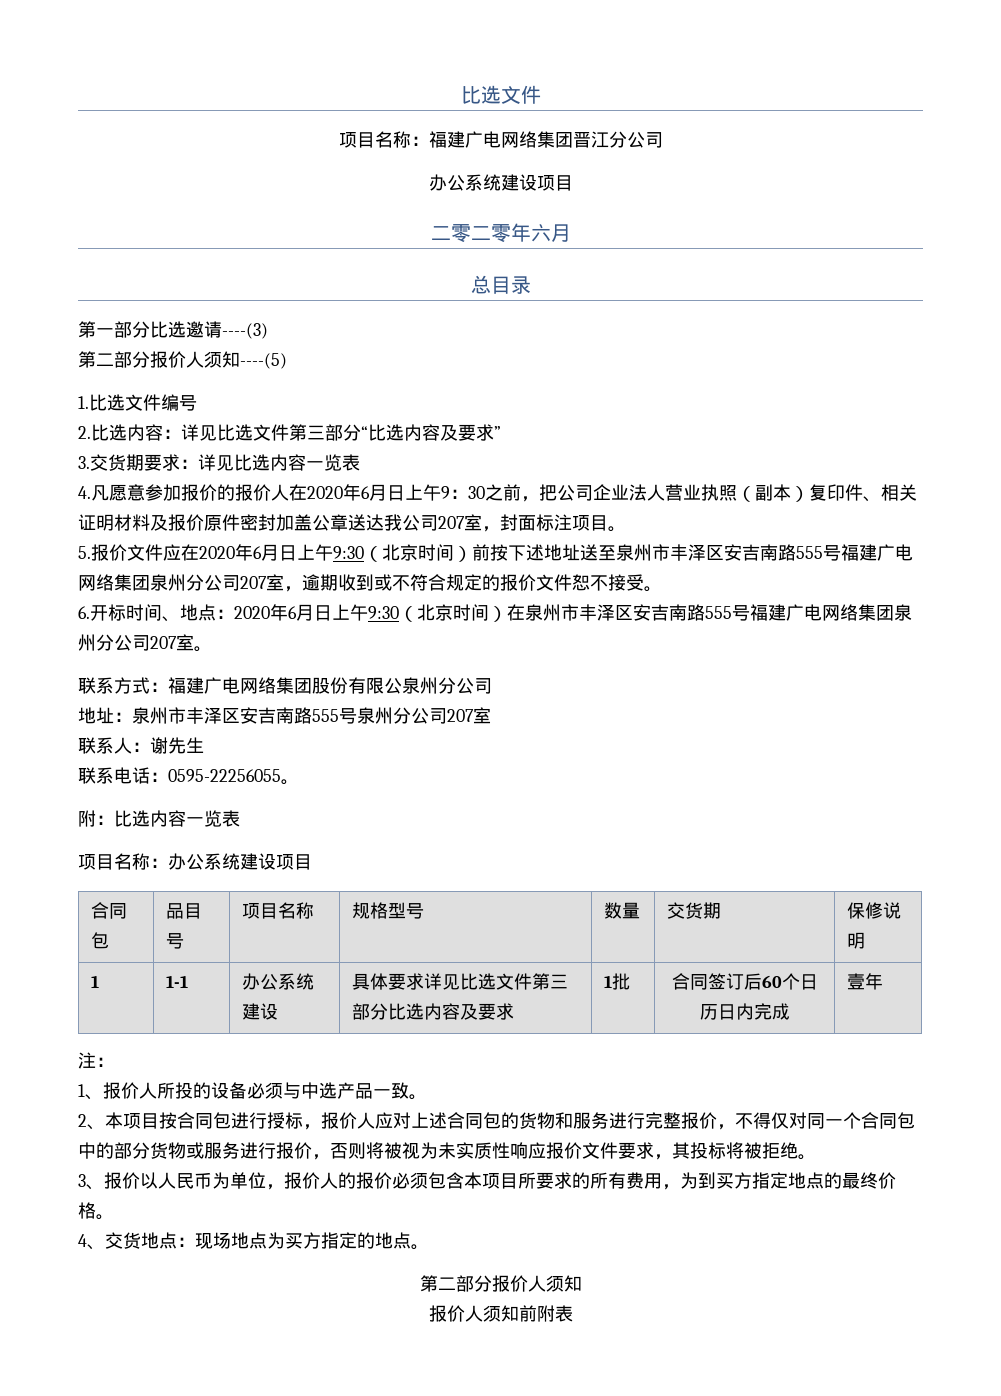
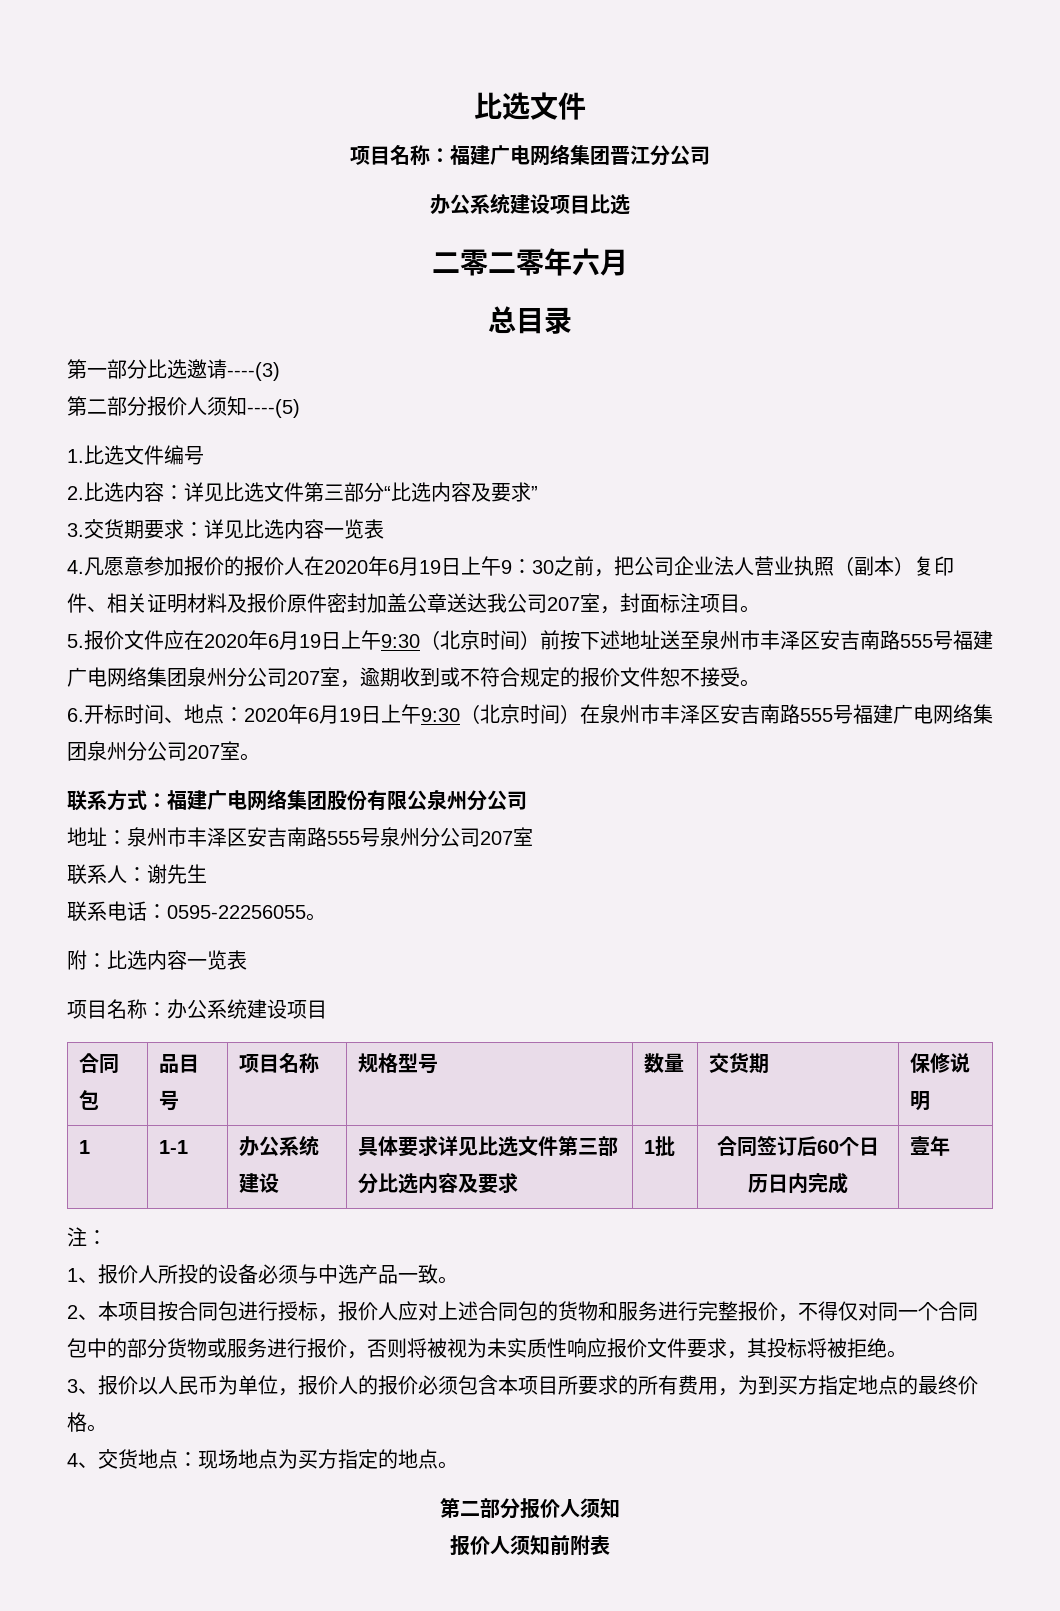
  项目名称：福建广电网络集团晋江分公司
- 办公系统建设项目
+ 办公系统建设项目比选
- 4.凡愿意参加报价的报价人在2020年6月日上午9：30之前，把公司企业法人营业执照（副本）复印件、相关证明材料及报价原件密封加盖公章送达我公司207室，封面标注项目。
+ 4.凡愿意参加报价的报价人在2020年6月19日上午9：30之前，把公司企业法人营业执照（副本）复印件、相关证明材料及报价原件密封加盖公章送达我公司207室，封面标注项目。
- 5.报价文件应在2020年6月日上午9:30（北京时间）前按下述地址送至泉州市丰泽区安吉南路555号福建广电网络集团泉州分公司207室，逾期收到或不符合规定的报价文件恕不接受。
+ 5.报价文件应在2020年6月19日上午9:30（北京时间）前按下述地址送至泉州市丰泽区安吉南路555号福建广电网络集团泉州分公司207室，逾期收到或不符合规定的报价文件恕不接受。
- 6.开标时间、地点：2020年6月日上午9:30（北京时间）在泉州市丰泽区安吉南路555号福建广电网络集团泉州分公司207室。
+ 6.开标时间、地点：2020年6月19日上午9:30（北京时间）在泉州市丰泽区安吉南路555号福建广电网络集团泉州分公司207室。

